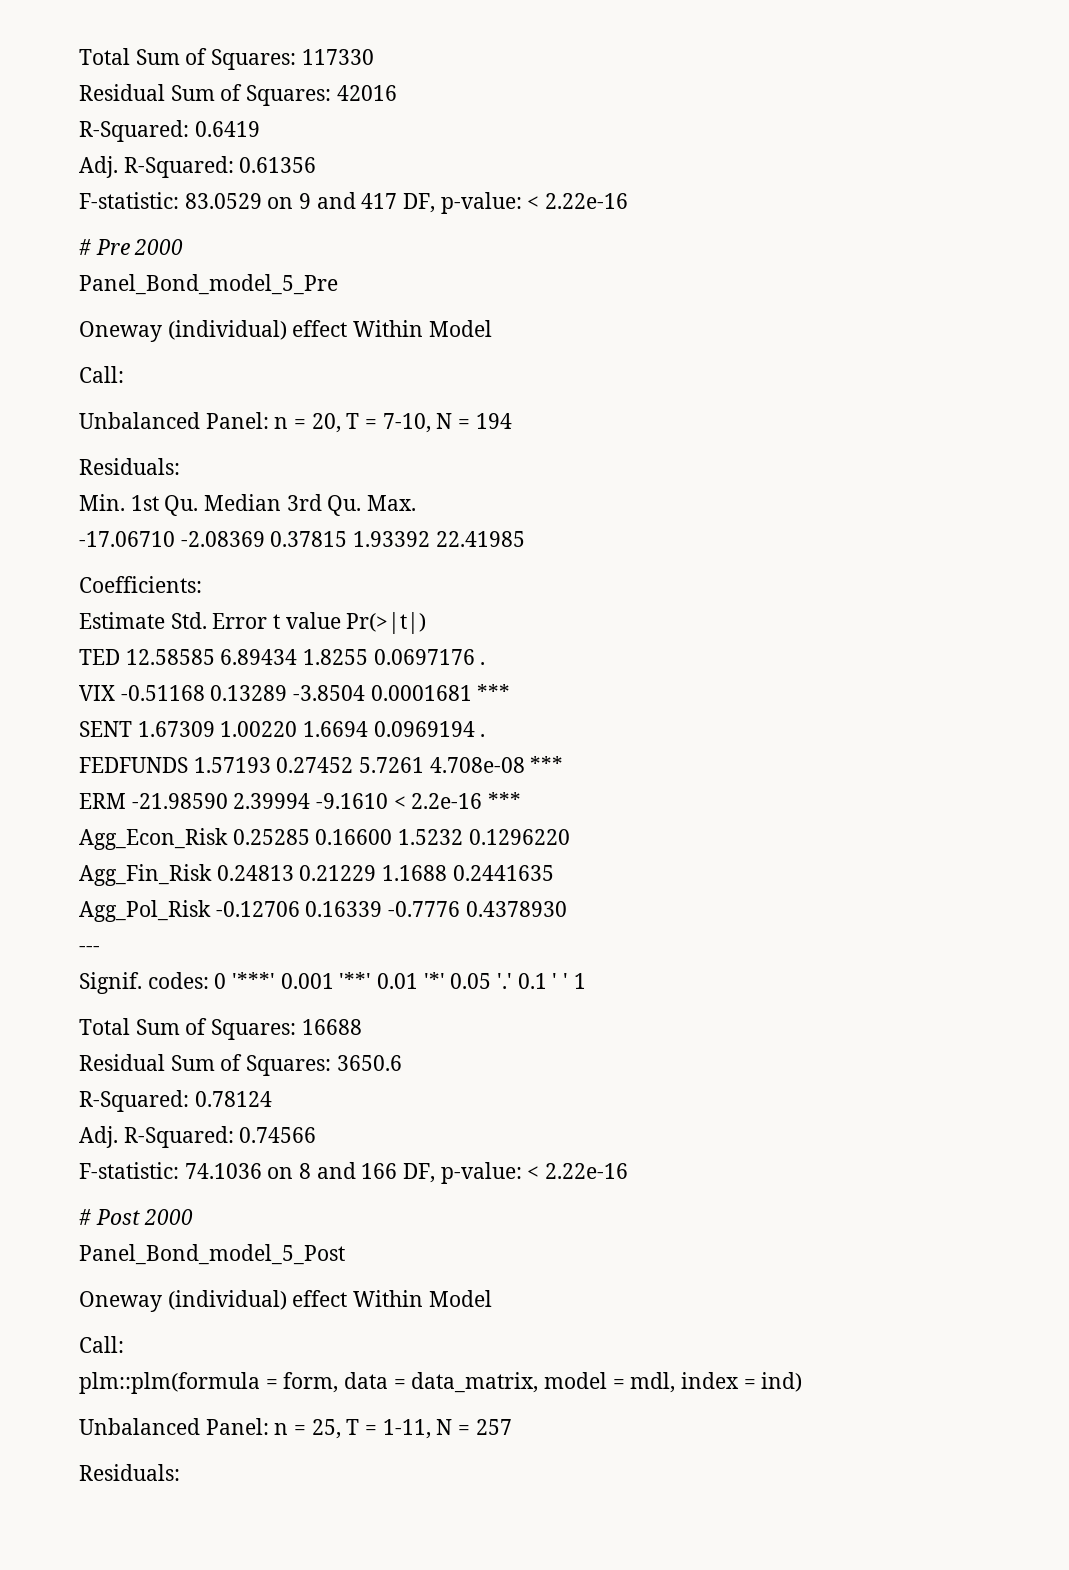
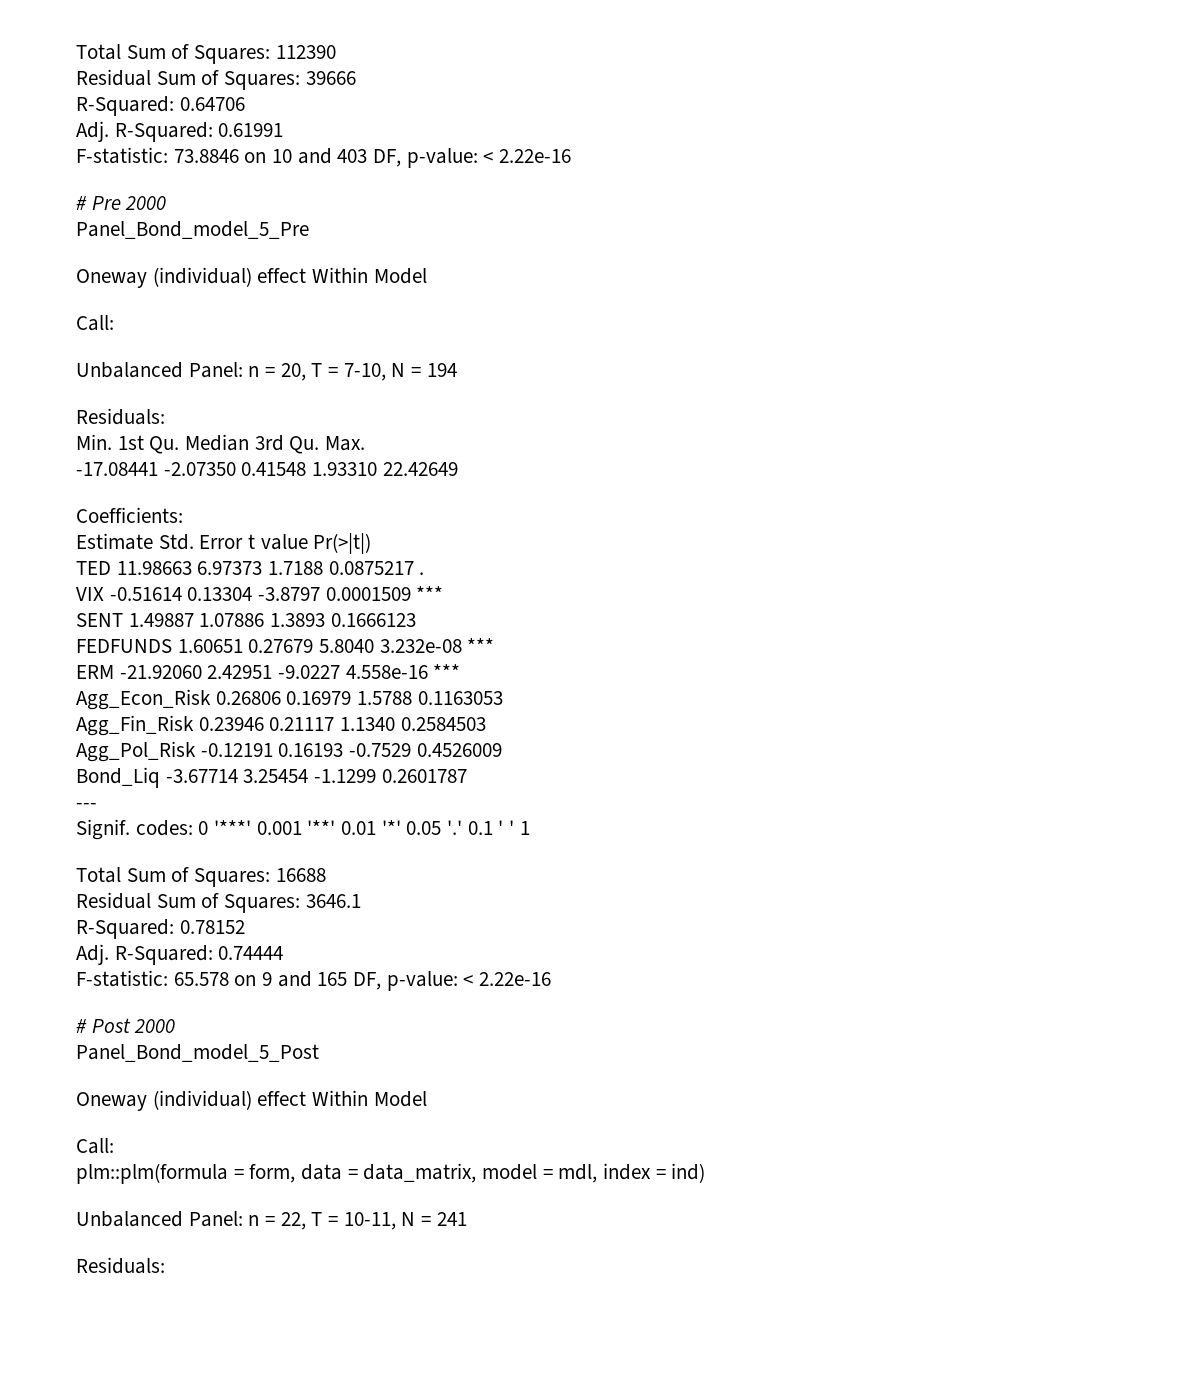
- Total Sum of Squares: 117330
- Residual Sum of Squares: 42016
- R-Squared: 0.6419
- Adj. R-Squared: 0.61356
- F-statistic: 83.0529 on 9 and 417 DF, p-value: < 2.22e-16
+ Total Sum of Squares: 112390
+ Residual Sum of Squares: 39666
+ R-Squared: 0.64706
+ Adj. R-Squared: 0.61991
+ F-statistic: 73.8846 on 10 and 403 DF, p-value: < 2.22e-16
- -17.06710 -2.08369 0.37815 1.93392 22.41985
+ -17.08441 -2.07350 0.41548 1.93310 22.42649
- TED 12.58585 6.89434 1.8255 0.0697176 .
- VIX -0.51168 0.13289 -3.8504 0.0001681 ***
- SENT 1.67309 1.00220 1.6694 0.0969194 .
- FEDFUNDS 1.57193 0.27452 5.7261 4.708e-08 ***
- ERM -21.98590 2.39994 -9.1610 < 2.2e-16 ***
- Agg_Econ_Risk 0.25285 0.16600 1.5232 0.1296220
- Agg_Fin_Risk 0.24813 0.21229 1.1688 0.2441635
- Agg_Pol_Risk -0.12706 0.16339 -0.7776 0.4378930
+ TED 11.98663 6.97373 1.7188 0.0875217 .
+ VIX -0.51614 0.13304 -3.8797 0.0001509 ***
+ SENT 1.49887 1.07886 1.3893 0.1666123
+ FEDFUNDS 1.60651 0.27679 5.8040 3.232e-08 ***
+ ERM -21.92060 2.42951 -9.0227 4.558e-16 ***
+ Agg_Econ_Risk 0.26806 0.16979 1.5788 0.1163053
+ Agg_Fin_Risk 0.23946 0.21117 1.1340 0.2584503
+ Agg_Pol_Risk -0.12191 0.16193 -0.7529 0.4526009
+ Bond_Liq -3.67714 3.25454 -1.1299 0.2601787
- Residual Sum of Squares: 3650.6
- R-Squared: 0.78124
- Adj. R-Squared: 0.74566
- F-statistic: 74.1036 on 8 and 166 DF, p-value: < 2.22e-16
+ Residual Sum of Squares: 3646.1
+ R-Squared: 0.78152
+ Adj. R-Squared: 0.74444
+ F-statistic: 65.578 on 9 and 165 DF, p-value: < 2.22e-16
- Unbalanced Panel: n = 25, T = 1-11, N = 257
+ Unbalanced Panel: n = 22, T = 10-11, N = 241

